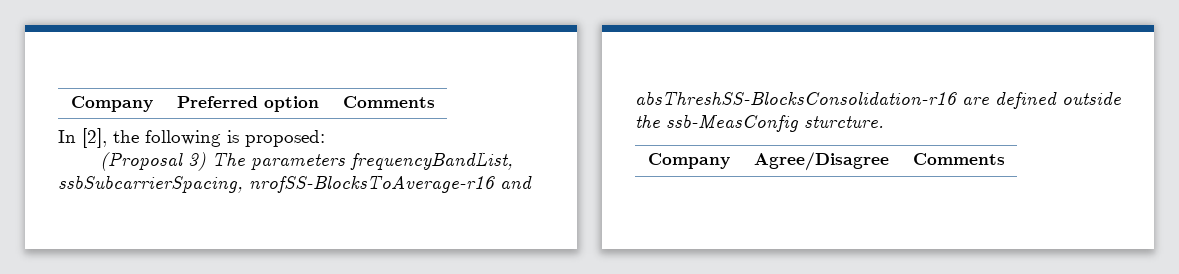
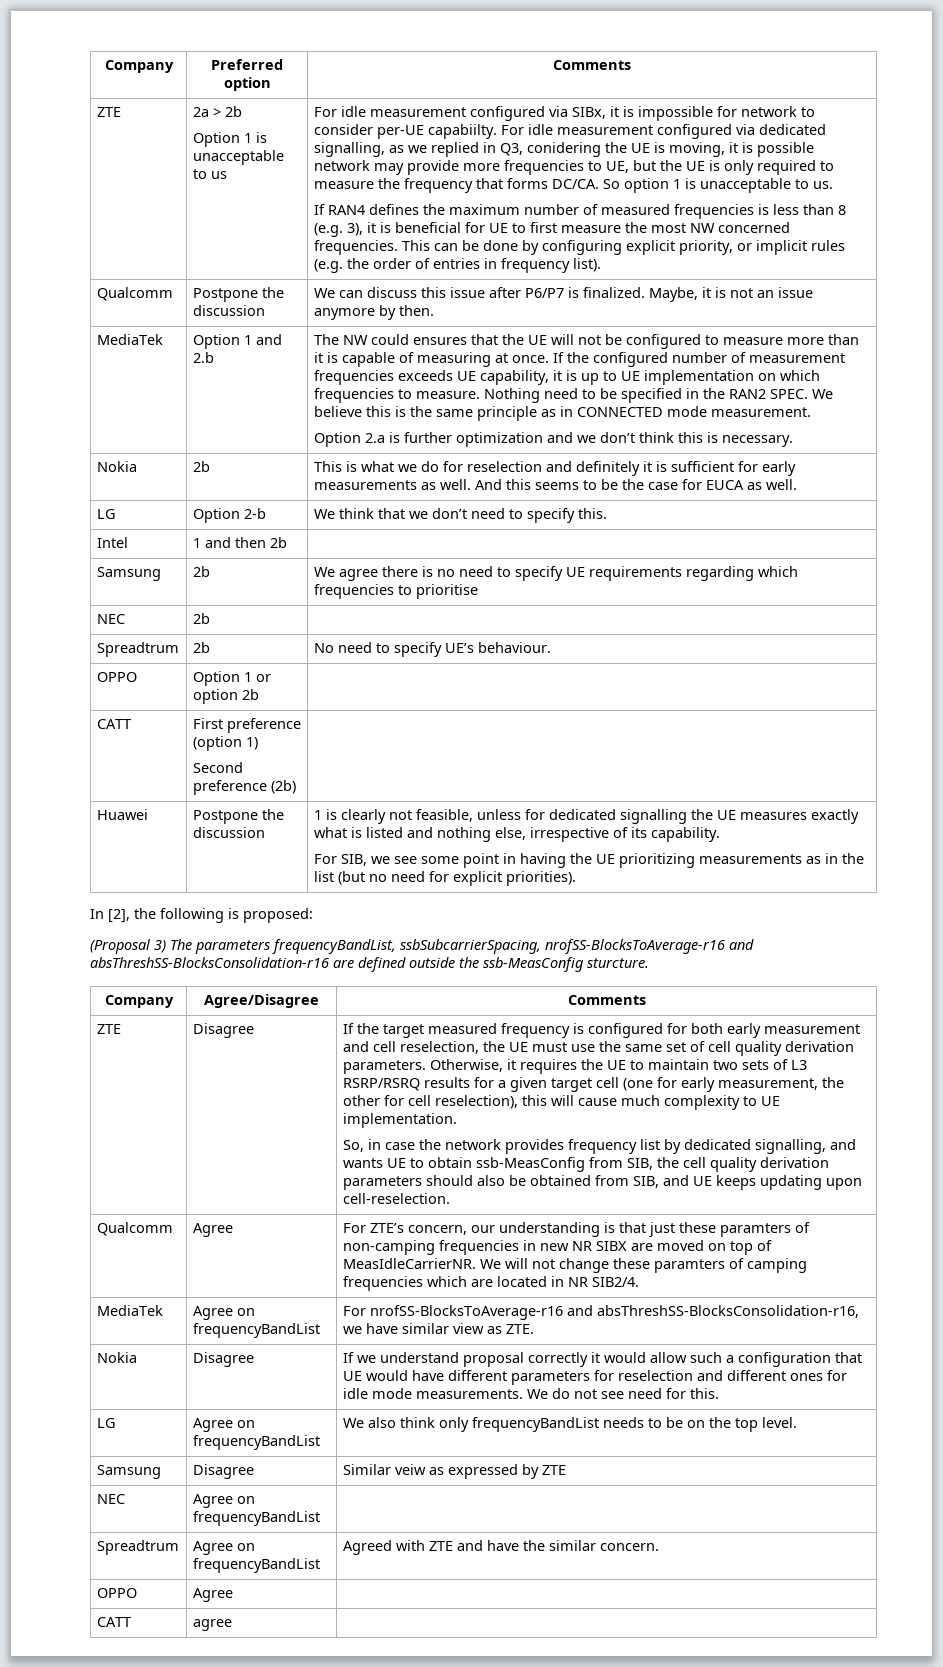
+ ZTE | 2a > 2b
+ Option 1 is unacceptable to us | For idle measurement configured via SIBx, it is impossible for network to consider per-UE capabiilty. For idle measurement configured via dedicated signalling, as we replied in Q3, conidering the UE is moving, it is possible network may provide more frequencies to UE, but the UE is only required to measure the frequency that forms DC/CA. So option 1 is unacceptable to us.
+ If RAN4 defines the maximum number of measured frequencies is less than 8 (e.g. 3), it is beneficial for UE to first measure the most NW concerned frequencies. This can be done by configuring explicit priority, or implicit rules (e.g. the order of entries in frequency list).
+ Qualcomm | Postpone the discussion | We can discuss this issue after P6/P7 is finalized. Maybe, it is not an issue anymore by then.
+ MediaTek | Option 1 and 2.b | The NW could ensures that the UE will not be configured to measure more than it is capable of measuring at once. If the configured number of measurement frequencies exceeds UE capability, it is up to UE implementation on which frequencies to measure. Nothing need to be specified in the RAN2 SPEC. We believe this is the same principle as in CONNECTED mode measurement.
+ Option 2.a is further optimization and we don’t think this is necessary.
+ Nokia | 2b | This is what we do for reselection and definitely it is sufficient for early measurements as well. And this seems to be the case for EUCA as well.
+ LG | Option 2-b | We think that we don’t need to specify this.
+ Intel | 1 and then 2b |
+ Samsung | 2b | We agree there is no need to specify UE requirements regarding which frequencies to prioritise
+ NEC | 2b |
+ Spreadtrum | 2b | No need to specify UE’s behaviour.
+ OPPO | Option 1 or option 2b |
+ CATT | First preference (option 1)
+ Second preference (2b) |
+ Huawei | Postpone the discussion | 1 is clearly not feasible, unless for dedicated signalling the UE measures exactly what is listed and nothing else, irrespective of its capability.
+ For SIB, we see some point in having the UE prioritizing measurements as in the list (but no need for explicit priorities).
+ ZTE | Disagree | If the target measured frequency is configured for both early measurement and cell reselection, the UE must use the same set of cell quality derivation parameters. Otherwise, it requires the UE to maintain two sets of L3 RSRP/RSRQ results for a given target cell (one for early measurement, the other for cell reselection), this will cause much complexity to UE implementation.
+ So, in case the network provides frequency list by dedicated signalling, and wants UE to obtain ssb-MeasConfig from SIB, the cell quality derivation parameters should also be obtained from SIB, and UE keeps updating upon cell-reselection.
+ Qualcomm | Agree | For ZTE’s concern, our understanding is that just these paramters of non-camping frequencies in new NR SIBX are moved on top of MeasIdleCarrierNR. We will not change these paramters of camping frequencies which are located in NR SIB2/4.
+ MediaTek | Agree on frequencyBandList | For nrofSS-BlocksToAverage-r16 and absThreshSS-BlocksConsolidation-r16, we have similar view as ZTE.
+ Nokia | Disagree | If we understand proposal correctly it would allow such a configuration that UE would have different parameters for reselection and different ones for idle mode measurements. We do not see need for this.
+ LG | Agree on frequencyBandList | We also think only frequencyBandList needs to be on the top level.
+ Samsung | Disagree | Similar veiw as expressed by ZTE
+ NEC | Agree on frequencyBandList |
+ Spreadtrum | Agree on frequencyBandList | Agreed with ZTE and have the similar concern.
+ OPPO | Agree |
+ CATT | agree |

